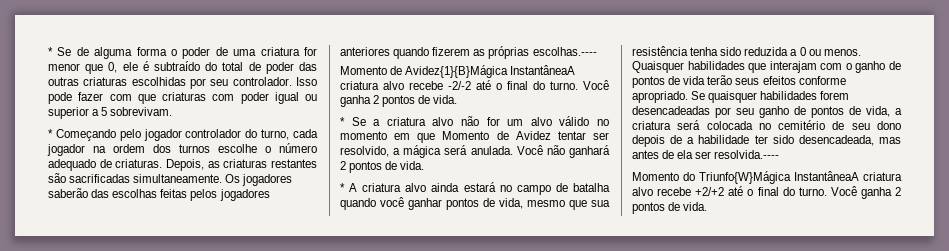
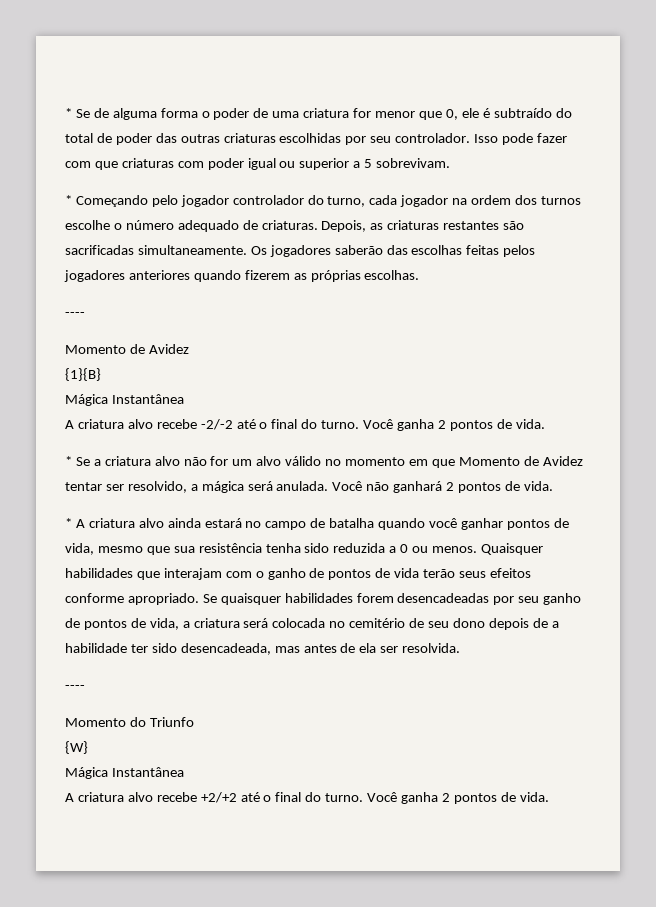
- Os jogadores saberão das escolhas feitas pelos jogadores anteriores quando fizerem as próprias escolhas.----
- Momento de Avidez{1}{B}Mágica InstantâneaA criatura alvo recebe -2/-2 até o final do turno.
+ Os jogadores saberão das escolhas feitas pelos jogadores anteriores quando fizerem as próprias escolhas.
+ ----
+ Momento de Avidez
+ {1}{B}
+ Mágica Instantânea
+ A criatura alvo recebe -2/-2 até o final do turno.
- Se quaisquer habilidades forem desencadeadas por seu ganho de pontos de vida, a criatura será colocada no cemitério de seu dono depois de a habilidade ter sido desencadeada, mas antes de ela ser resolvida.----
+ Se quaisquer habilidades forem desencadeadas por seu ganho de pontos de vida, a criatura será colocada no cemitério de seu dono depois de a habilidade ter sido desencadeada, mas antes de ela ser resolvida.
+ ----
- Momento do Triunfo{W}Mágica InstantâneaA criatura alvo recebe +2/+2 até o final do turno.
+ Momento do Triunfo
+ {W}
+ Mágica Instantânea
+ A criatura alvo recebe +2/+2 até o final do turno.

